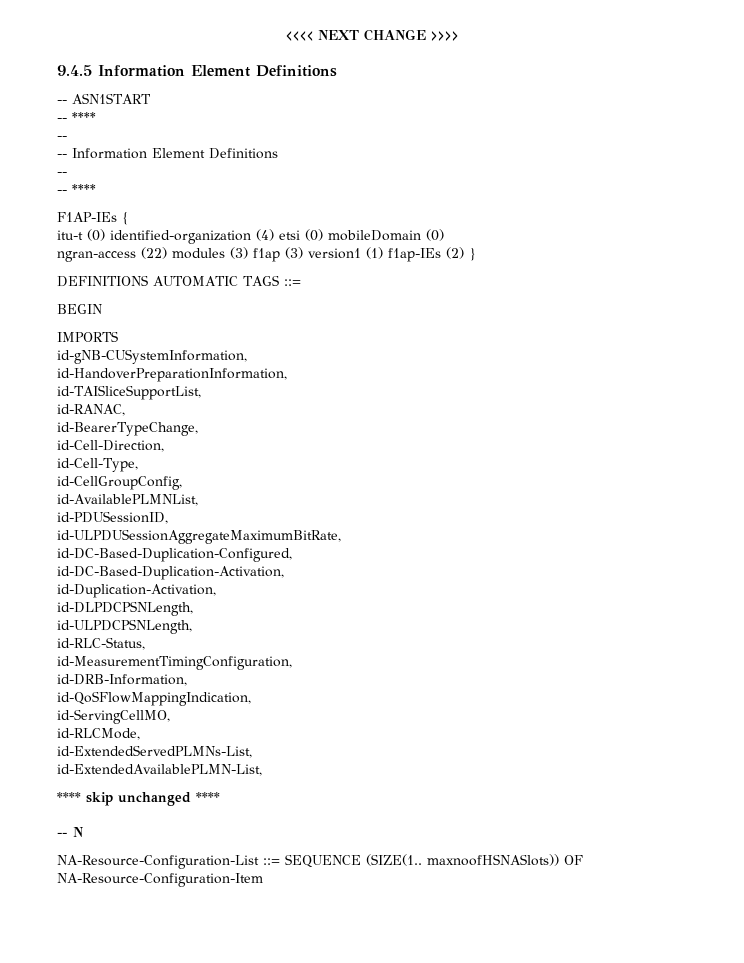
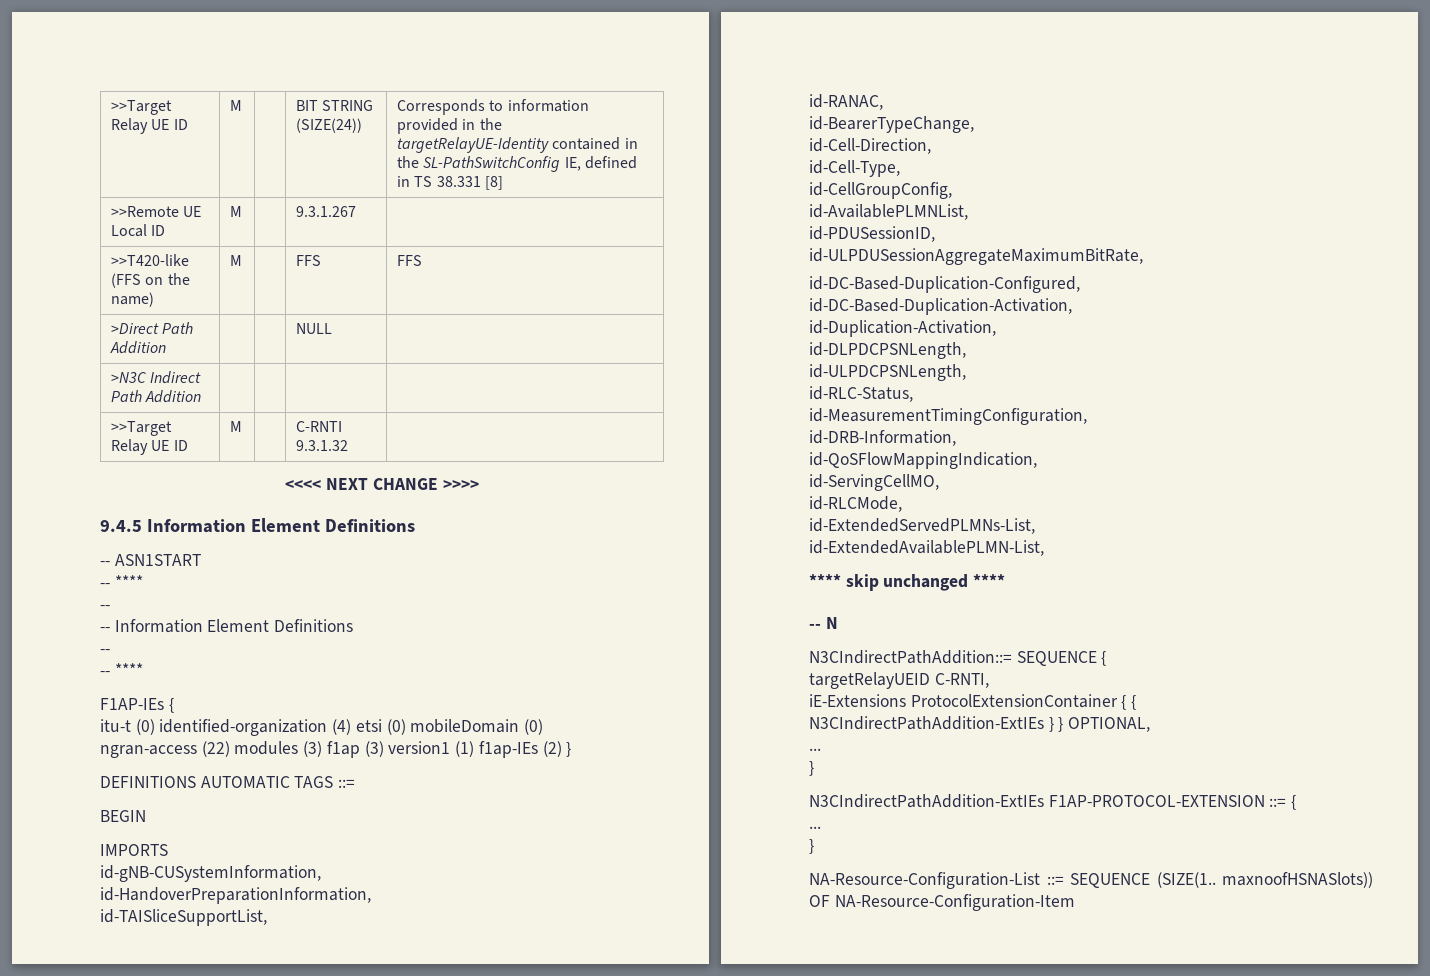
+ >>Target Relay UE ID | M | | BIT STRING (SIZE(24)) | Corresponds to information provided in the targetRelayUE-Identity contained in the SL-PathSwitchConfig IE, defined in TS 38.331 [8]
+ >>Remote UE Local ID | M | | 9.3.1.267 |
+ >>T420-like (FFS on the name) | M | | FFS | FFS
+ >Direct Path Addition | | | NULL |
+ >N3C Indirect Path Addition | | | |
+ >>Target Relay UE ID | M | | C-RNTI 9.3.1.32 |
+ N3CIndirectPathAddition::= SEQUENCE {
+ targetRelayUEID C-RNTI,
+ iE-Extensions ProtocolExtensionContainer { { N3CIndirectPathAddition-ExtIEs } } OPTIONAL,
+ ...
+ }
+ N3CIndirectPathAddition-ExtIEs F1AP-PROTOCOL-EXTENSION ::= {
+ ...
+ }

